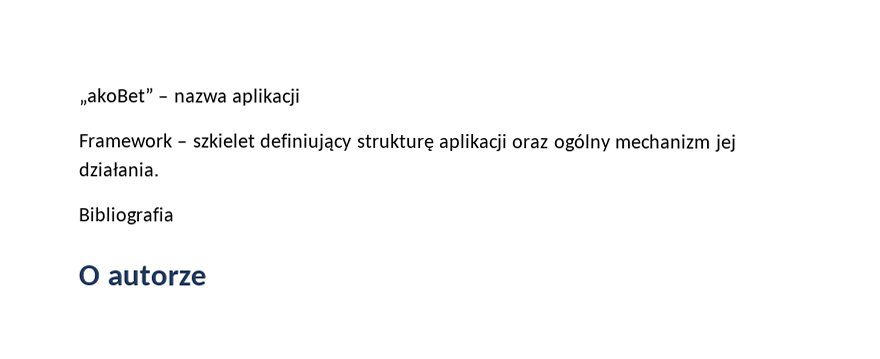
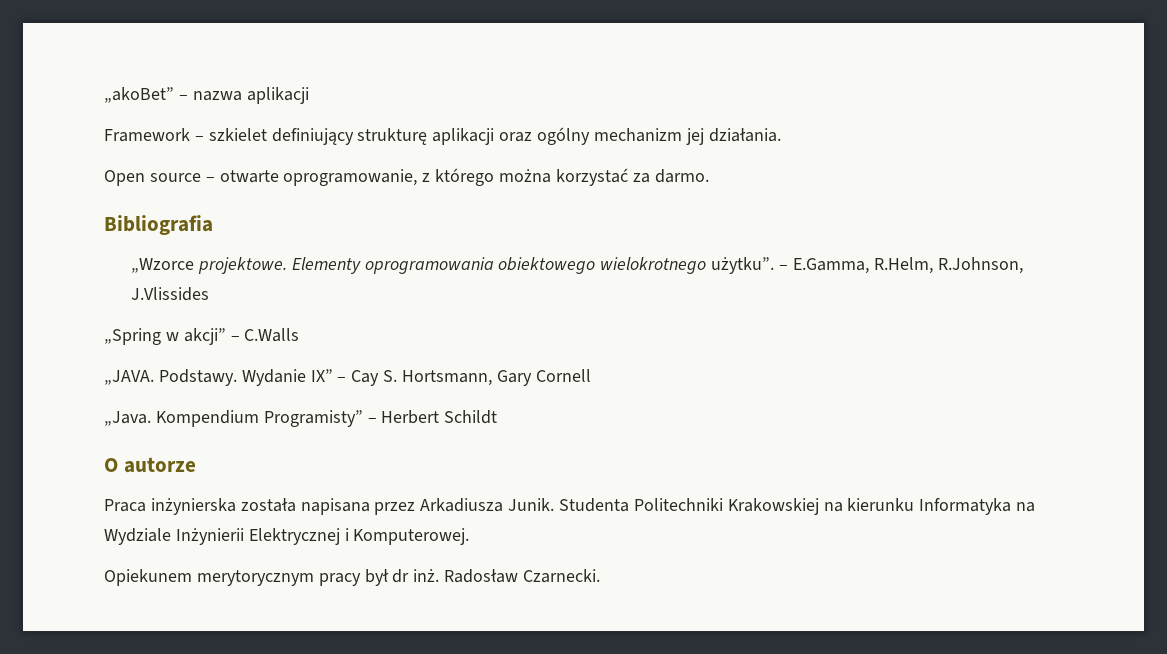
+ Open source – otwarte oprogramowanie, z którego można korzystać za darmo.
  Bibliografia
+ „Wzorce projektowe. Elementy oprogramowania obiektowego wielokrotnego użytku”. – E.Gamma, R.Helm, R.Johnson, J.Vlissides
+ „Spring w akcji” – C.Walls
+ „JAVA. Podstawy. Wydanie IX” – Cay S. Hortsmann, Gary Cornell
+ „Java. Kompendium Programisty” – Herbert Schildt
  O autorze
+ Praca inżynierska została napisana przez Arkadiusza Junik. Studenta Politechniki Krakowskiej na kierunku Informatyka na Wydziale Inżynierii Elektrycznej i Komputerowej.
+ Opiekunem merytorycznym pracy był dr inż. Radosław Czarnecki.

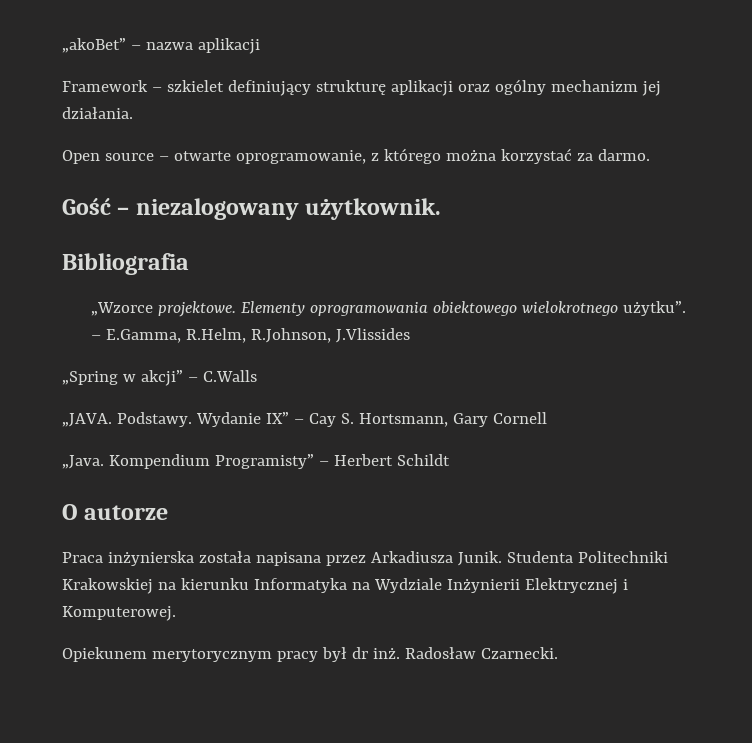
+ Gość – niezalogowany użytkownik.

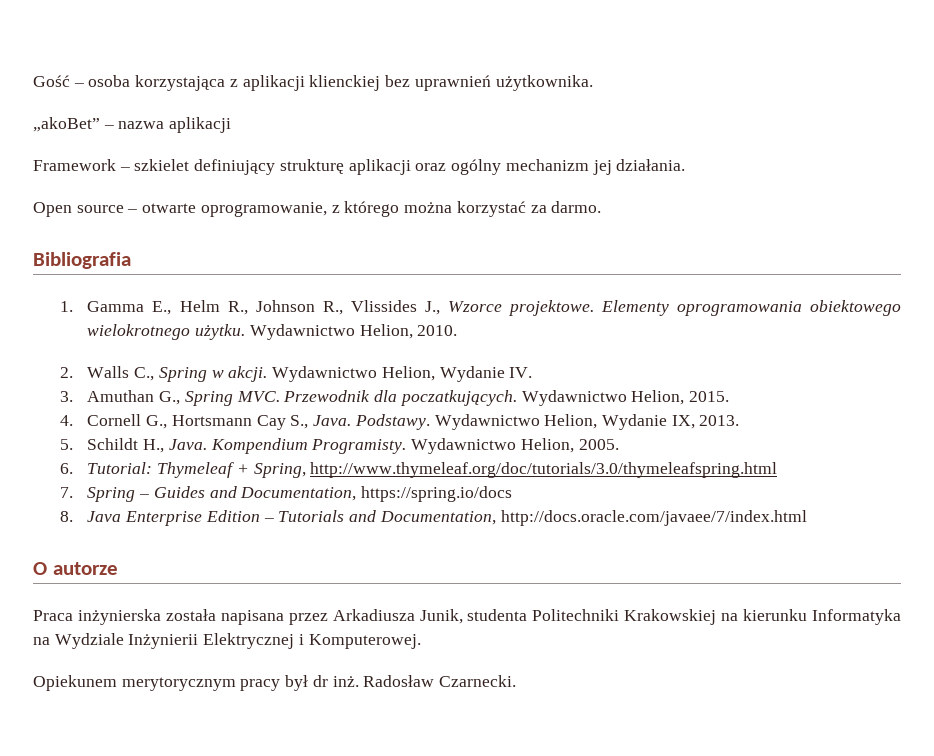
+ Gość – osoba korzystająca z aplikacji klienckiej bez uprawnień użytkownika.
- Gość – niezalogowany użytkownik.
  Bibliografia
- „Wzorce projektowe.
+ 1. Gamma E., Helm R., Johnson R., Vlissides J., Wzorce projektowe.
- Elementy oprogramowania obiektowego wielokrotnego użytku”. – E.Gamma, R.Helm, R.Johnson, J.Vlissides
- „Spring w akcji” – C.Walls
- „JAVA. Podstawy. Wydanie IX” – Cay S. Hortsmann, Gary Cornell
- „Java. Kompendium Programisty” – Herbert Schildt
+ Elementy oprogramowania obiektowego wielokrotnego użytku. Wydawnictwo Helion, 2010.
+ 2. Walls C., Spring w akcji. Wydawnictwo Helion, Wydanie IV.
+ 3. Amuthan G., Spring MVC. Przewodnik dla poczatkujących. Wydawnictwo Helion, 2015.
+ 4. Cornell G., Hortsmann Cay S., Java. Podstawy. Wydawnictwo Helion, Wydanie IX, 2013.
+ 5. Schildt H., Java. Kompendium Programisty. Wydawnictwo Helion, 2005.
+ 6. Tutorial: Thymeleaf + Spring, http://www.thymeleaf.org/doc/tutorials/3.0/thymeleafspring.html
+ 7. Spring – Guides and Documentation, https://spring.io/docs
+ 8. Java Enterprise Edition – Tutorials and Documentation, http://docs.oracle.com/javaee/7/index.html
- Praca inżynierska została napisana przez Arkadiusza Junik. Studenta Politechniki Krakowskiej na kierunku Informatyka na Wydziale Inżynierii Elektrycznej i Komputerowej.
+ Praca inżynierska została napisana przez Arkadiusza Junik, studenta Politechniki Krakowskiej na kierunku Informatyka na Wydziale Inżynierii Elektrycznej i Komputerowej.

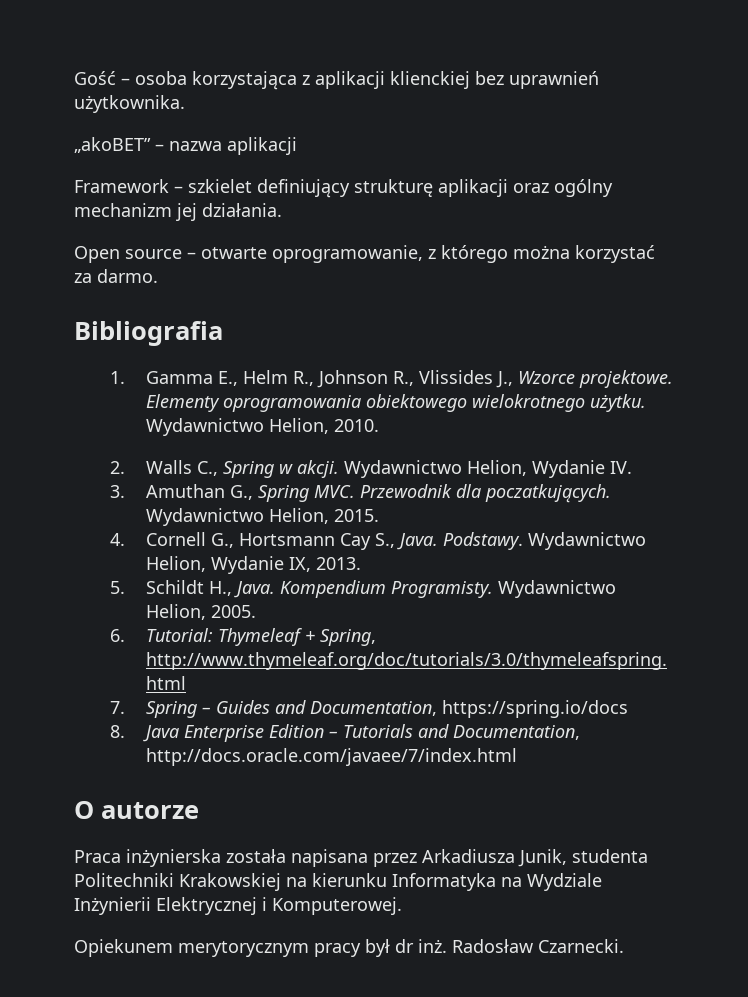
- „akoBet” – nazwa aplikacji
+ „akoBET” – nazwa aplikacji

